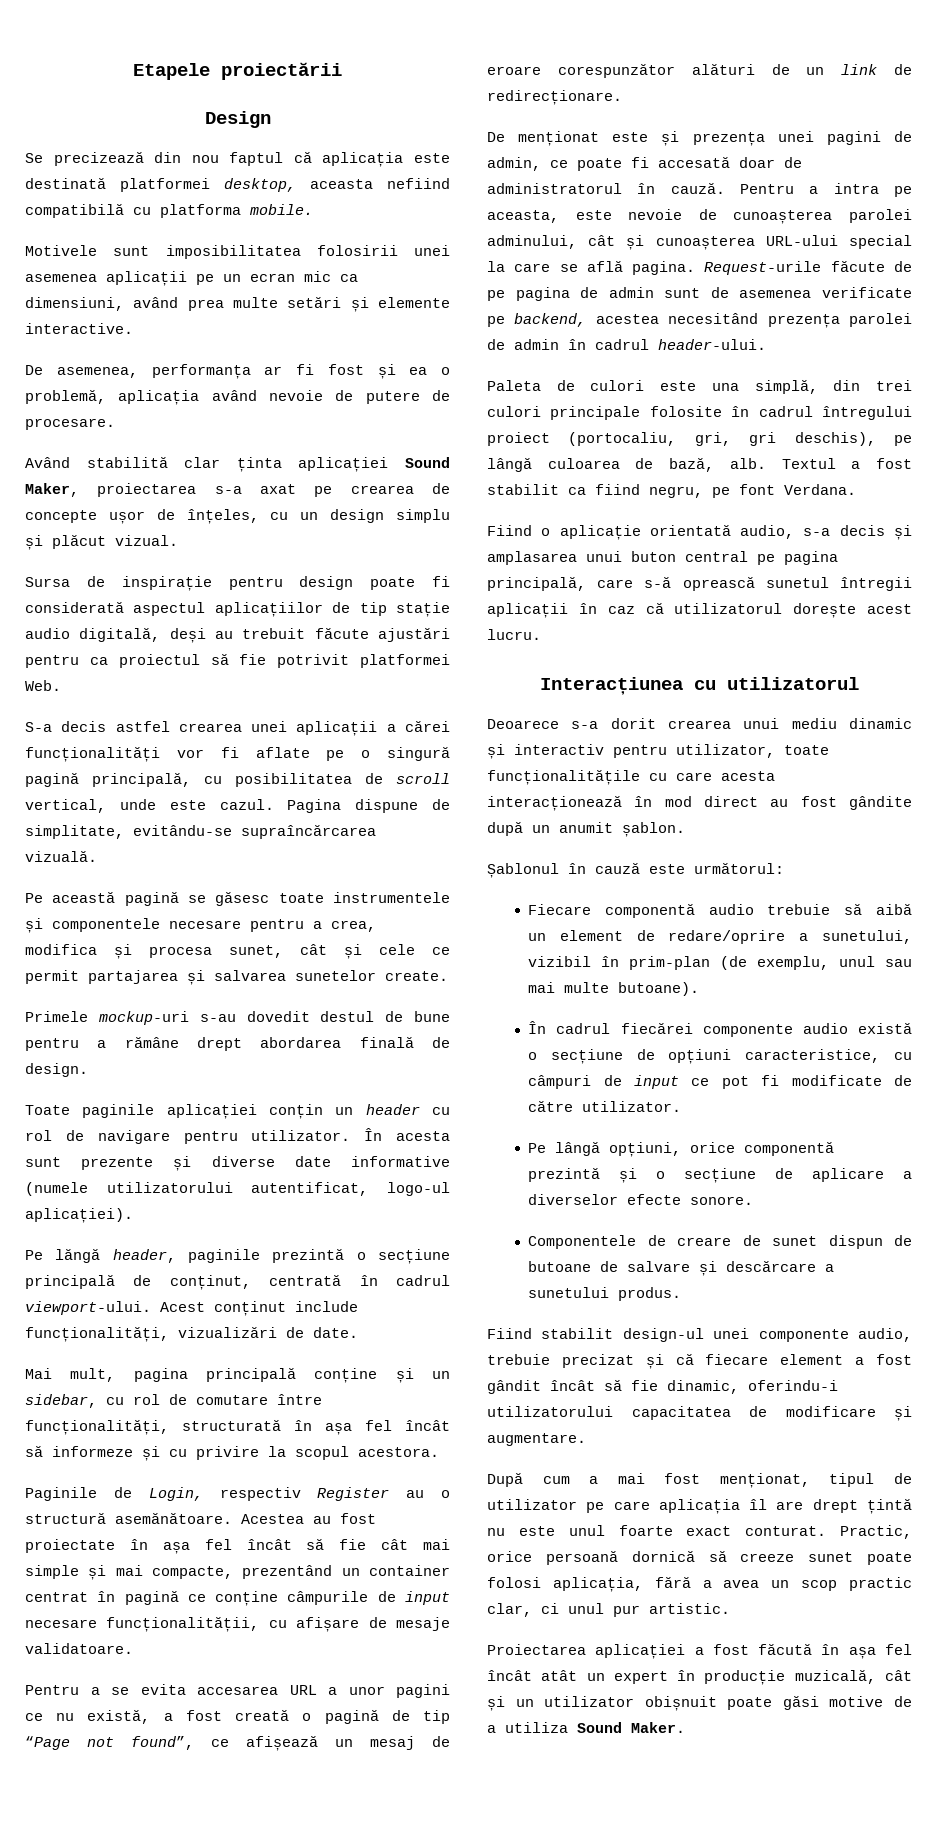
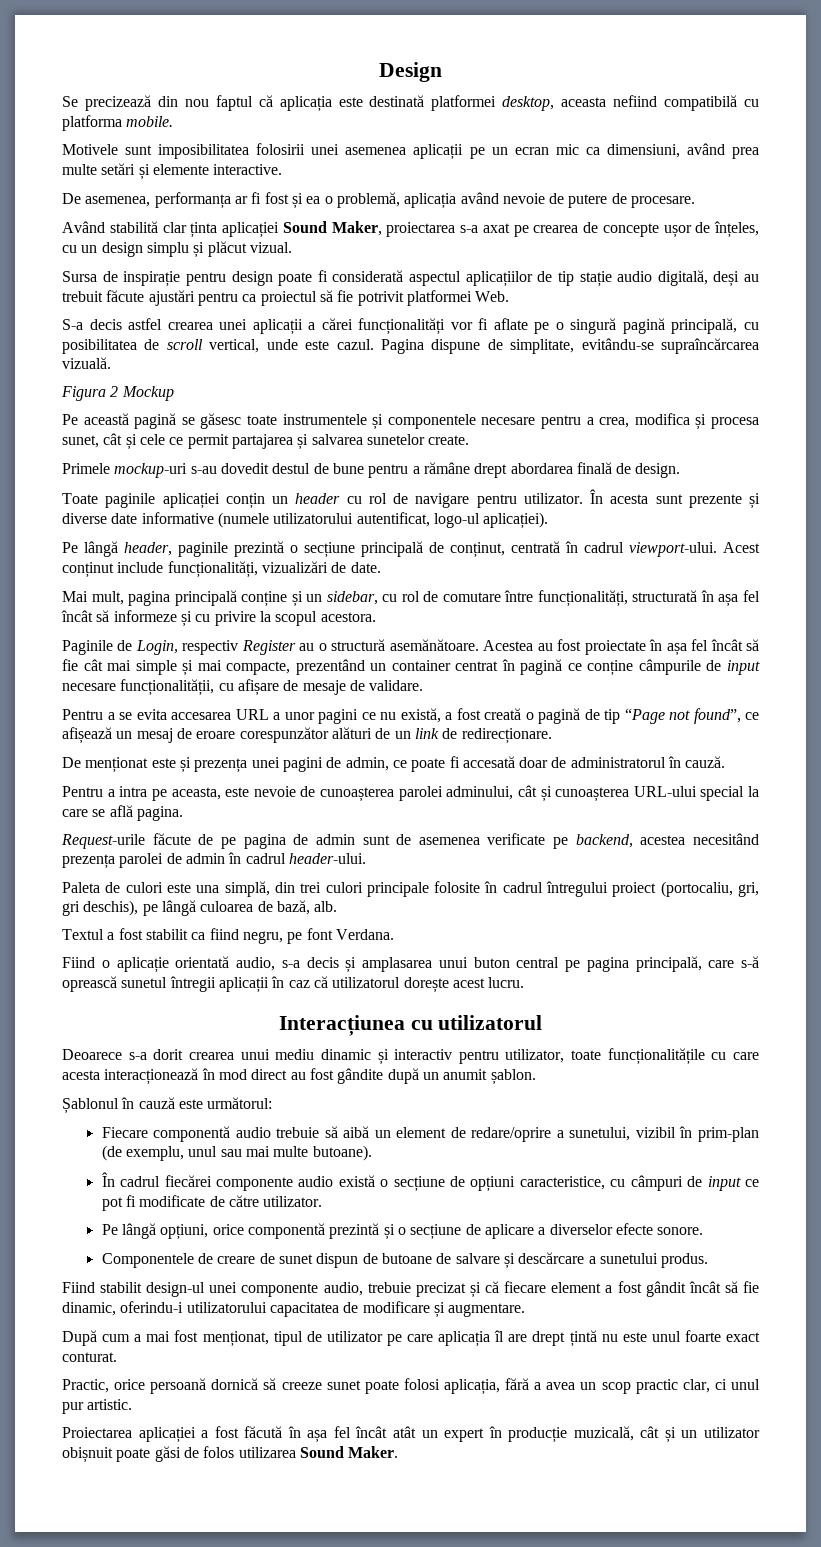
- Etapele proiectării
+ Figura 2 Mockup
- Pe lăngă header, paginile prezintă o secțiune principală de conținut, centrată în cadrul viewport-ului.
+ Pe lângă header, paginile prezintă o secțiune principală de conținut, centrată în cadrul viewport-ului.
- Acestea au fost proiectate în așa fel încât să fie cât mai simple și mai compacte, prezentând un container centrat în pagină ce conține câmpurile de input necesare funcționalității, cu afișare de mesaje validatoare.
+ Acestea au fost proiectate în așa fel încât să fie cât mai simple și mai compacte, prezentând un container centrat în pagină ce conține câmpurile de input necesare funcționalității, cu afișare de mesaje de validare.
- De menționat este și prezența unei pagini de admin, ce poate fi accesată doar de administratorul în cauză. Pentru a intra pe aceasta, este nevoie de cunoașterea parolei adminului, cât și cunoașterea URL-ului special la care se află pagina. Request-urile făcute de pe pagina de admin sunt de asemenea verificate pe backend, acestea necesitând prezența parolei de admin în cadrul header-ului.
+ De menționat este și prezența unei pagini de admin, ce poate fi accesată doar de administratorul în cauză.
+ Pentru a intra pe aceasta, este nevoie de cunoașterea parolei adminului, cât și cunoașterea URL-ului special la care se află pagina.
+ Request-urile făcute de pe pagina de admin sunt de asemenea verificate pe backend, acestea necesitând prezența parolei de admin în cadrul header-ului.
- Paleta de culori este una simplă, din trei culori principale folosite în cadrul întregului proiect (portocaliu, gri, gri deschis), pe lângă culoarea de bază, alb. Textul a fost stabilit ca fiind negru, pe font Verdana.
+ Paleta de culori este una simplă, din trei culori principale folosite în cadrul întregului proiect (portocaliu, gri, gri deschis), pe lângă culoarea de bază, alb.
+ Textul a fost stabilit ca fiind negru, pe font Verdana.
- După cum a mai fost menționat, tipul de utilizator pe care aplicația îl are drept țintă nu este unul foarte exact conturat. Practic, orice persoană dornică să creeze sunet poate folosi aplicația, fără a avea un scop practic clar, ci unul pur artistic.
+ După cum a mai fost menționat, tipul de utilizator pe care aplicația îl are drept țintă nu este unul foarte exact conturat.
+ Practic, orice persoană dornică să creeze sunet poate folosi aplicația, fără a avea un scop practic clar, ci unul pur artistic.
- Proiectarea aplicației a fost făcută în așa fel încât atât un expert în producție muzicală, cât și un utilizator obișnuit poate găsi motive de a utiliza Sound Maker.
+ Proiectarea aplicației a fost făcută în așa fel încât atât un expert în producție muzicală, cât și un utilizator obișnuit poate găsi de folos utilizarea Sound Maker.

